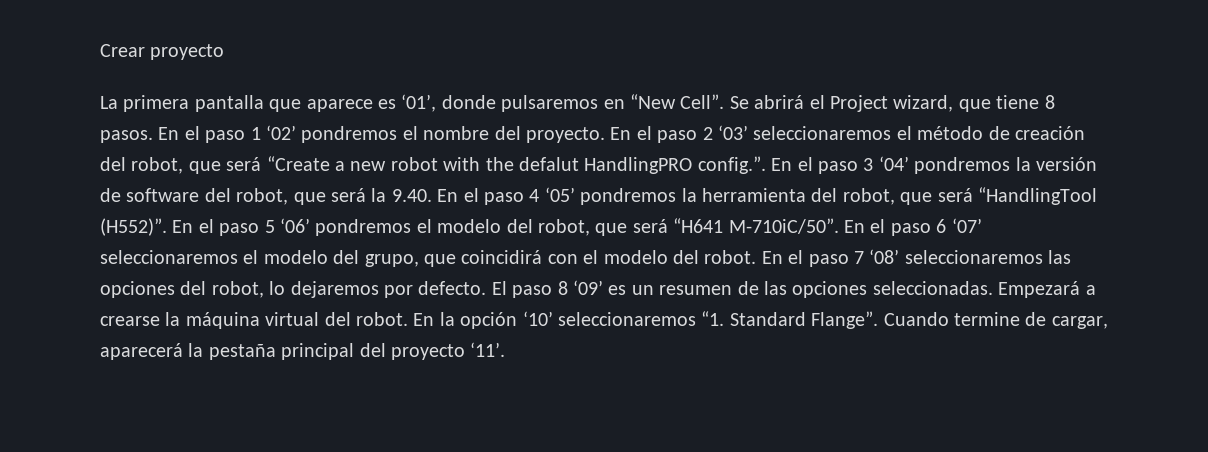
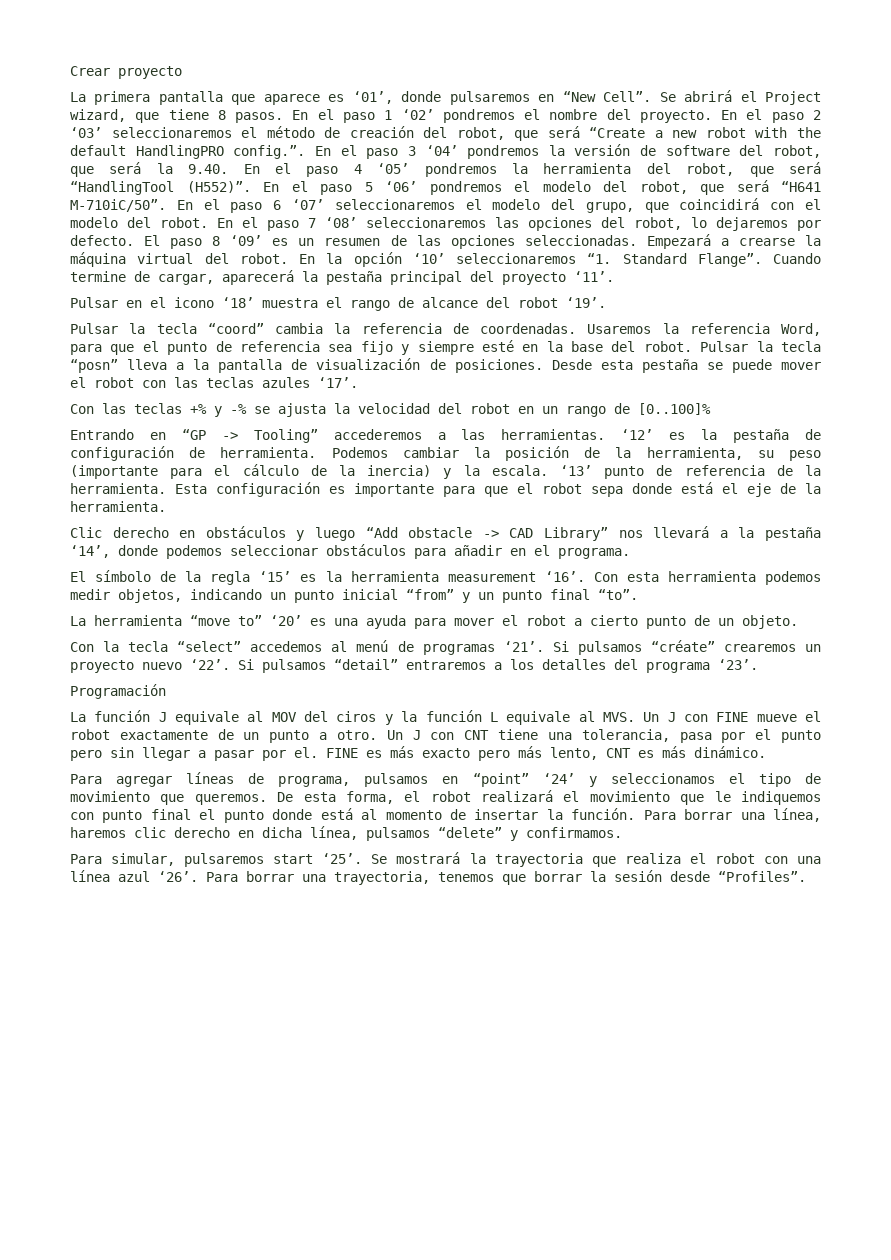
- En el paso 2 ‘03’ seleccionaremos el método de creación del robot, que será “Create a new robot with the defalut HandlingPRO config.”. En el paso 3 ‘04’ pondremos la versión de software del robot, que será la 9.40. En el paso 4 ‘05’ pondremos la herramienta del robot, que será “HandlingTool (H552)”.
+ En el paso 2 ‘03’ seleccionaremos el método de creación del robot, que será “Create a new robot with the default HandlingPRO config.”. En el paso 3 ‘04’ pondremos la versión de software del robot, que será la 9.40. En el paso 4 ‘05’ pondremos la herramienta del robot, que será “HandlingTool (H552)”.
+ Pulsar en el icono ‘18’ muestra el rango de alcance del robot ‘19’.
+ Pulsar la tecla “coord” cambia la referencia de coordenadas. Usaremos la referencia Word, para que el punto de referencia sea fijo y siempre esté en la base del robot. Pulsar la tecla “posn” lleva a la pantalla de visualización de posiciones. Desde esta pestaña se puede mover el robot con las teclas azules ‘17’.
+ Con las teclas +% y -% se ajusta la velocidad del robot en un rango de [0..100]%
+ Entrando en “GP -> Tooling” accederemos a las herramientas. ‘12’ es la pestaña de configuración de herramienta. Podemos cambiar la posición de la herramienta, su peso (importante para el cálculo de la inercia) y la escala. ‘13’ punto de referencia de la herramienta. Esta configuración es importante para que el robot sepa donde está el eje de la herramienta.
+ Clic derecho en obstáculos y luego “Add obstacle -> CAD Library” nos llevará a la pestaña ‘14’, donde podemos seleccionar obstáculos para añadir en el programa.
+ El símbolo de la regla ‘15’ es la herramienta measurement ‘16’. Con esta herramienta podemos medir objetos, indicando un punto inicial “from” y un punto final “to”.
+ La herramienta “move to” ‘20’ es una ayuda para mover el robot a cierto punto de un objeto.
+ Con la tecla “select” accedemos al menú de programas ‘21’. Si pulsamos “créate” crearemos un proyecto nuevo ‘22’. Si pulsamos “detail” entraremos a los detalles del programa ‘23’.
+ Programación
+ La función J equivale al MOV del ciros y la función L equivale al MVS. Un J con FINE mueve el robot exactamente de un punto a otro. Un J con CNT tiene una tolerancia, pasa por el punto pero sin llegar a pasar por el. FINE es más exacto pero más lento, CNT es más dinámico.
+ Para agregar líneas de programa, pulsamos en “point” ‘24’ y seleccionamos el tipo de movimiento que queremos. De esta forma, el robot realizará el movimiento que le indiquemos con punto final el punto donde está al momento de insertar la función. Para borrar una línea, haremos clic derecho en dicha línea, pulsamos “delete” y confirmamos.
+ Para simular, pulsaremos start ‘25’. Se mostrará la trayectoria que realiza el robot con una línea azul ‘26’. Para borrar una trayectoria, tenemos que borrar la sesión desde “Profiles”.

